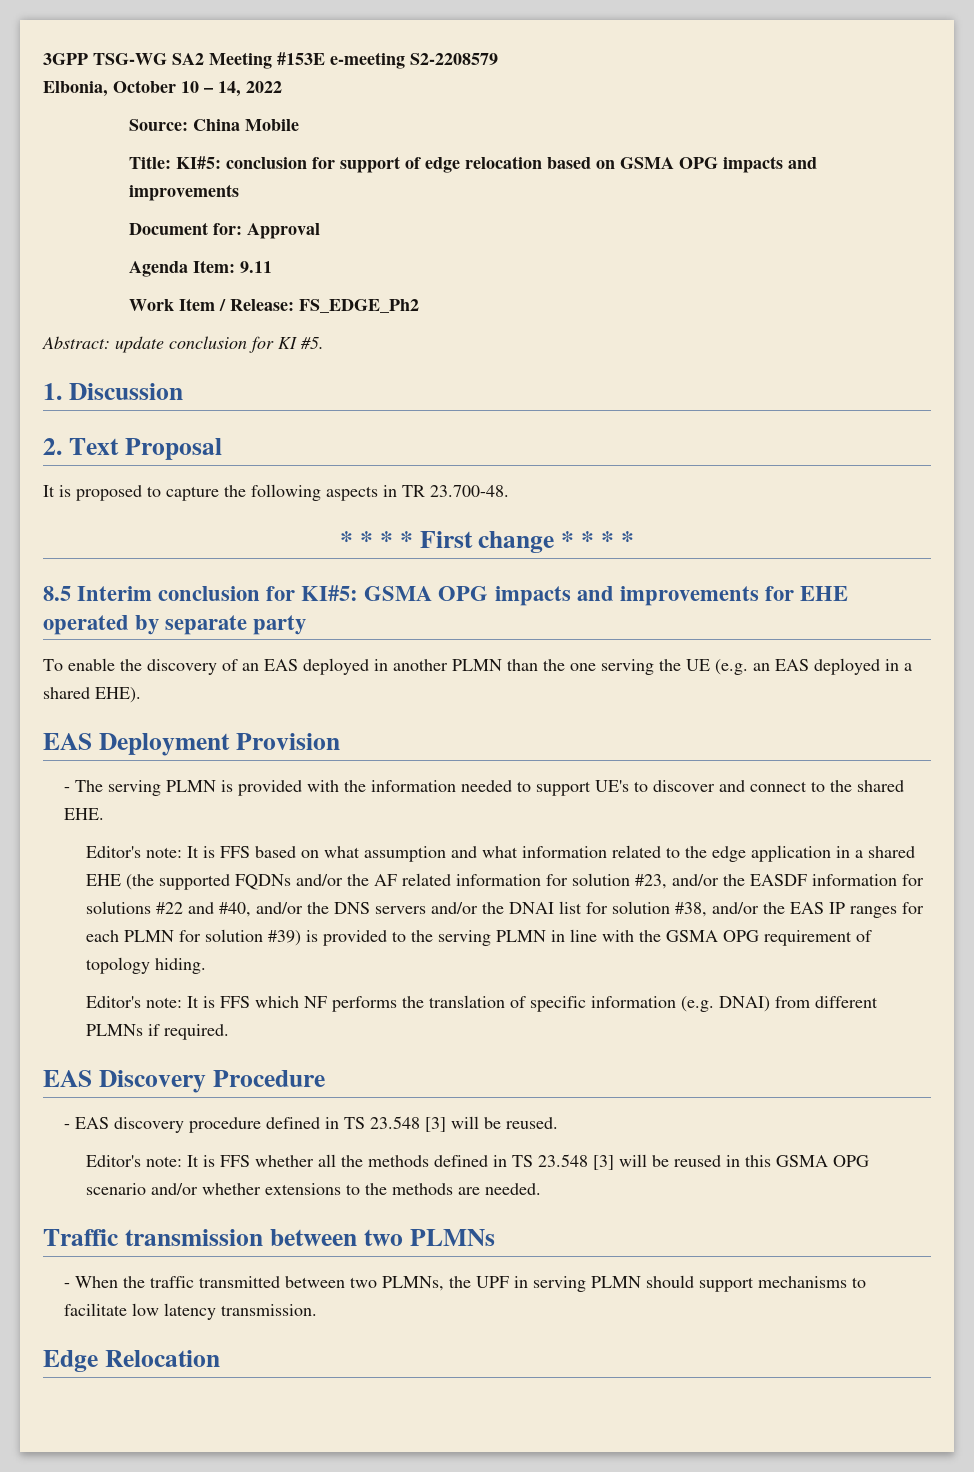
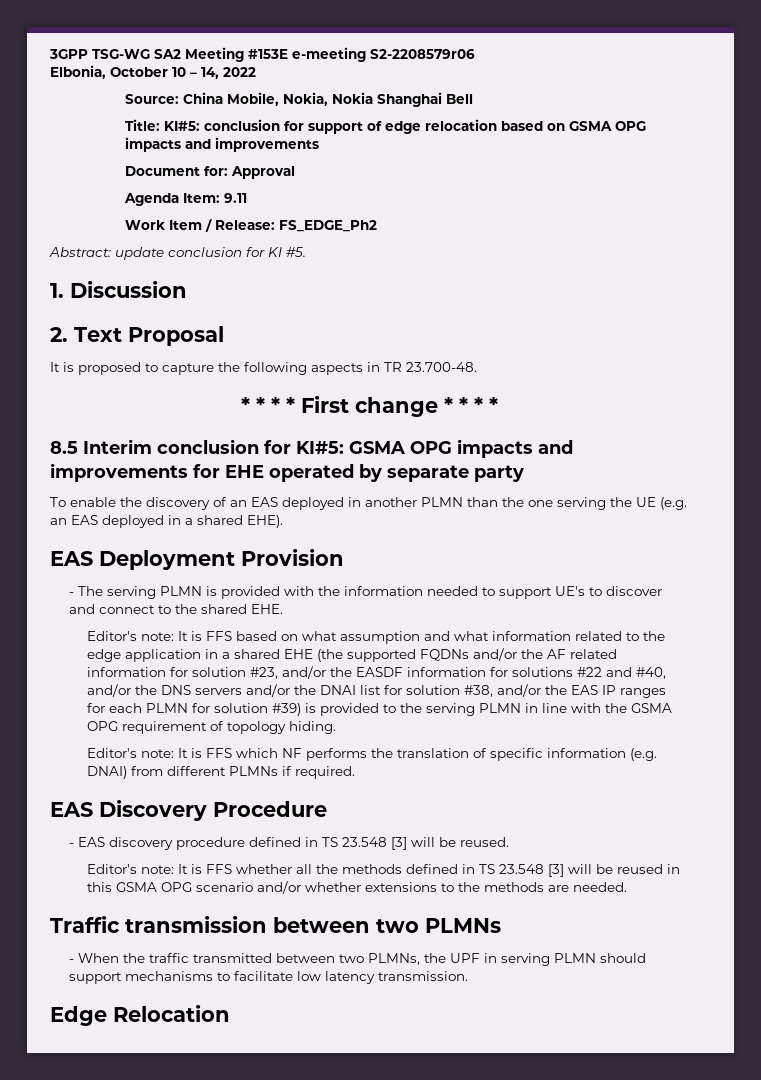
- 3GPP TSG-WG SA2 Meeting #153E e-meeting S2-2208579
+ 3GPP TSG-WG SA2 Meeting #153E e-meeting S2-2208579r06
- Source: China Mobile
+ Source: China Mobile, Nokia, Nokia Shanghai Bell

